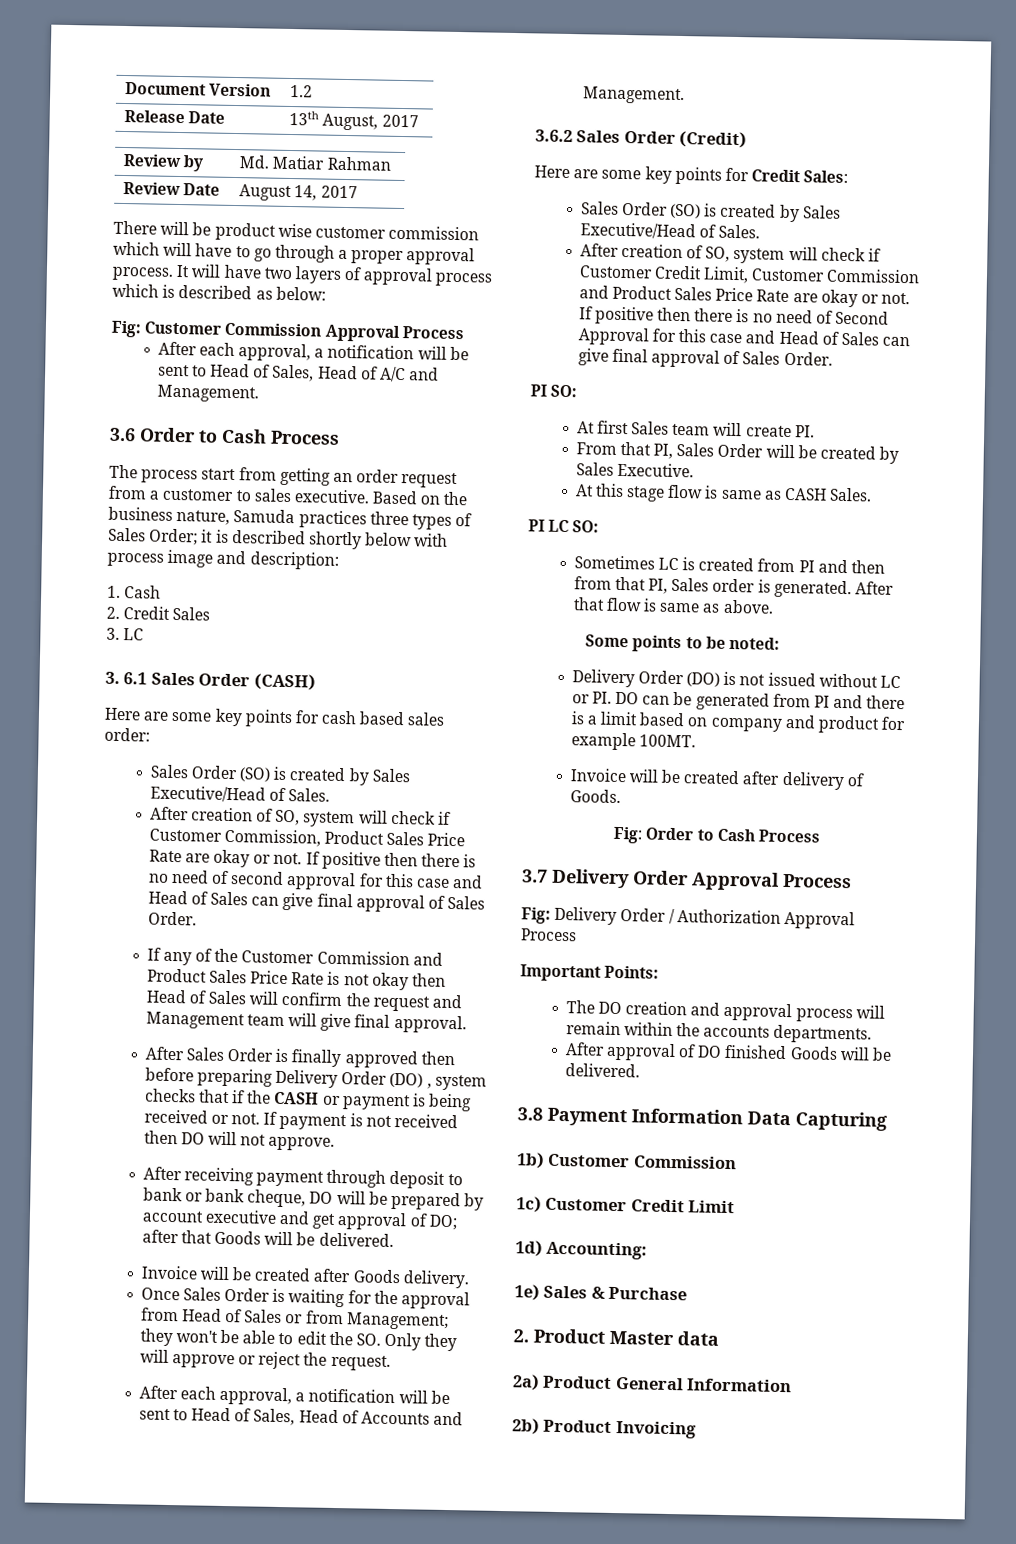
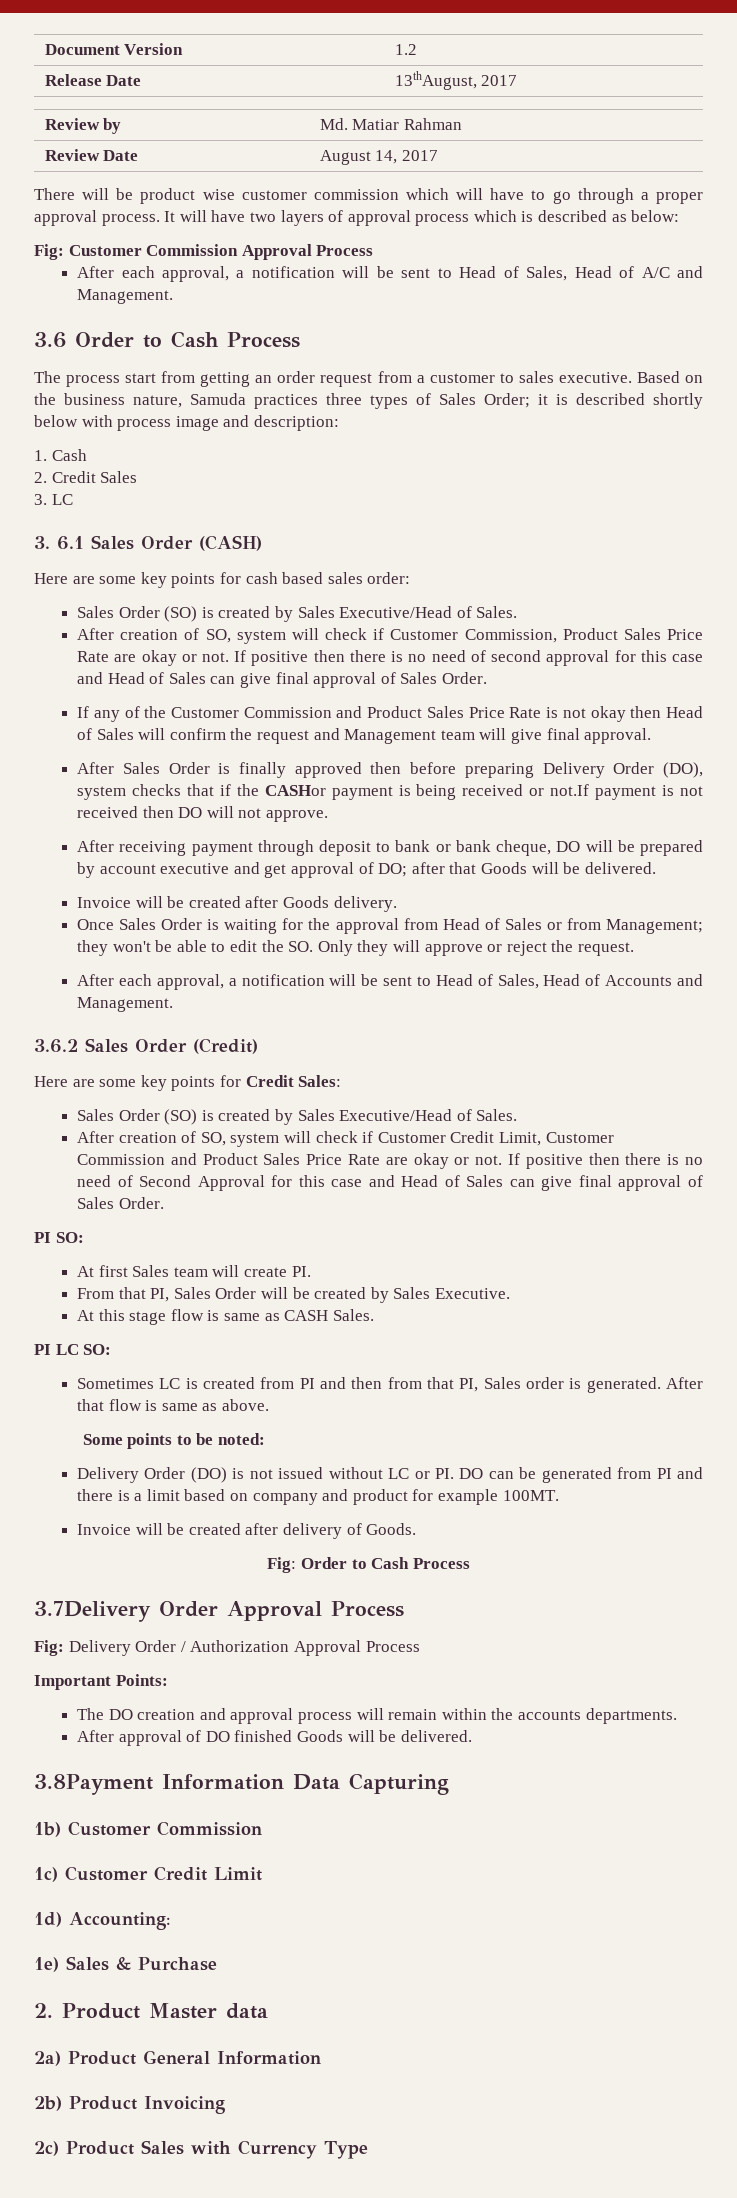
- Release Date | 13th August, 2017
+ Release Date | 13thAugust, 2017
- After Sales Order is finally approved then before preparing Delivery Order (DO) , system checks that if the CASH or payment is being received or not. If payment is not received then DO will not approve.
+ After Sales Order is finally approved then before preparing Delivery Order (DO), system checks that if the CASHor payment is being received or not.If payment is not received then DO will not approve.
- 3.7 Delivery Order Approval Process
+ 3.7Delivery Order Approval Process
- 3.8 Payment Information Data Capturing
+ 3.8Payment Information Data Capturing
+ 2c) Product Sales with Currency Type

